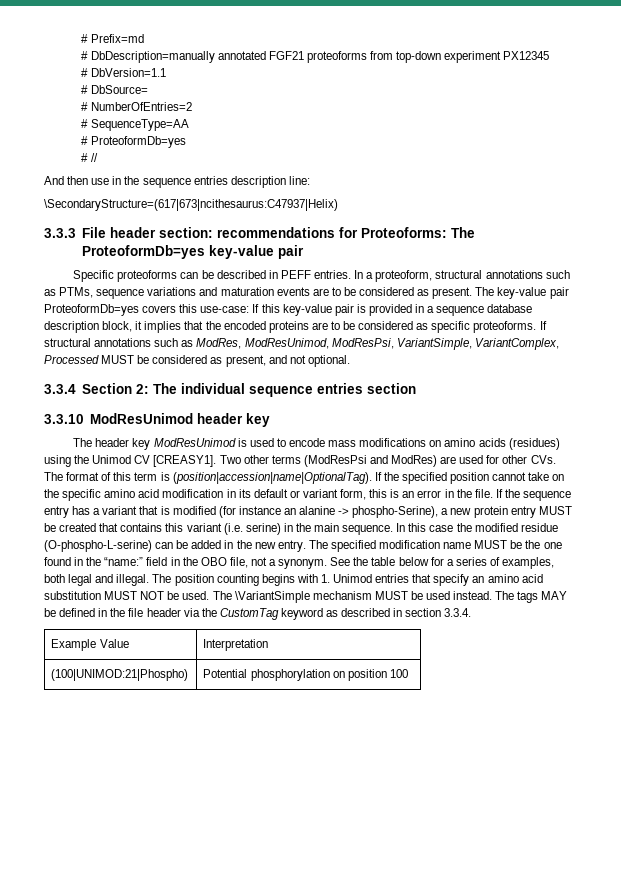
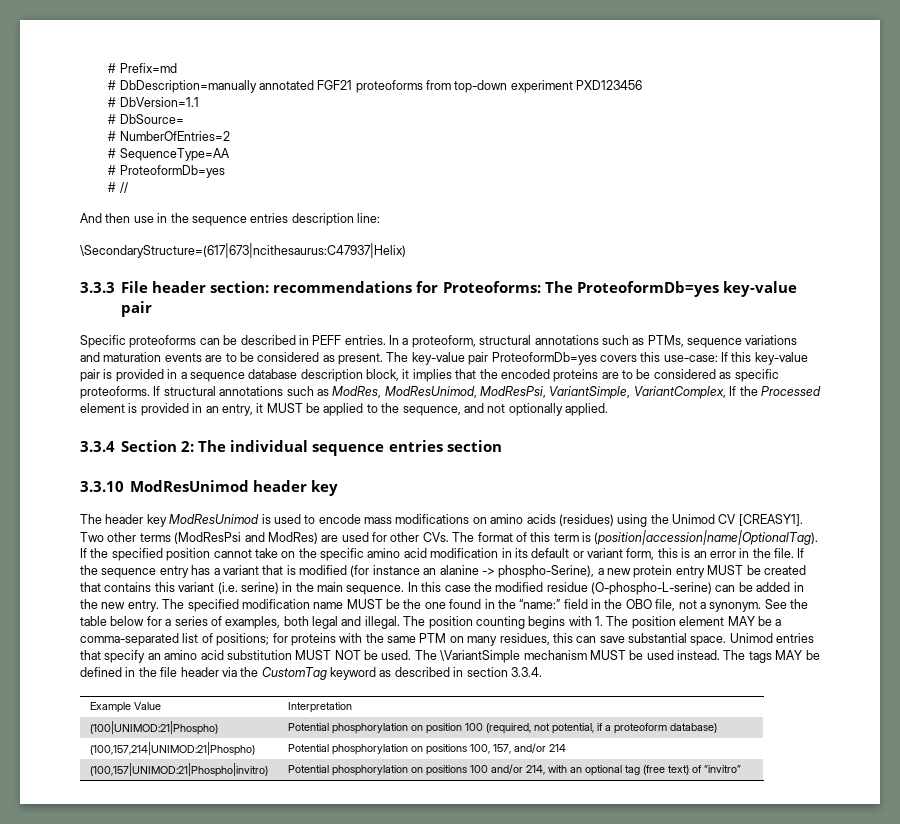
- # DbDescription=manually annotated FGF21 proteoforms from top-down experiment PX12345
+ # DbDescription=manually annotated FGF21 proteoforms from top-down experiment PXD123456
- If structural annotations such as ModRes, ModResUnimod, ModResPsi, VariantSimple, VariantComplex, Processed MUST be considered as present, and not optional.
+ If structural annotations such as ModRes, ModResUnimod, ModResPsi, VariantSimple, VariantComplex, If the Processed element is provided in an entry, it MUST be applied to the sequence, and not optionally applied.
- The position counting begins with 1. Unimod entries that specify an amino acid substitution MUST NOT be used.
+ The position counting begins with 1. The position element MAY be a comma-separated list of positions; for proteins with the same PTM on many residues, this can save substantial space. Unimod entries that specify an amino acid substitution MUST NOT be used.
- (100|UNIMOD:21|Phospho) | Potential phosphorylation on position 100
+ (100|UNIMOD:21|Phospho) | Potential phosphorylation on position 100 (required, not potential, if a proteoform database)
+ (100,157,214|UNIMOD:21|Phospho) | Potential phosphorylation on positions 100, 157, and/or 214
+ (100,157|UNIMOD:21|Phospho|invitro) | Potential phosphorylation on positions 100 and/or 214, with an optional tag (free text) of “invitro”

